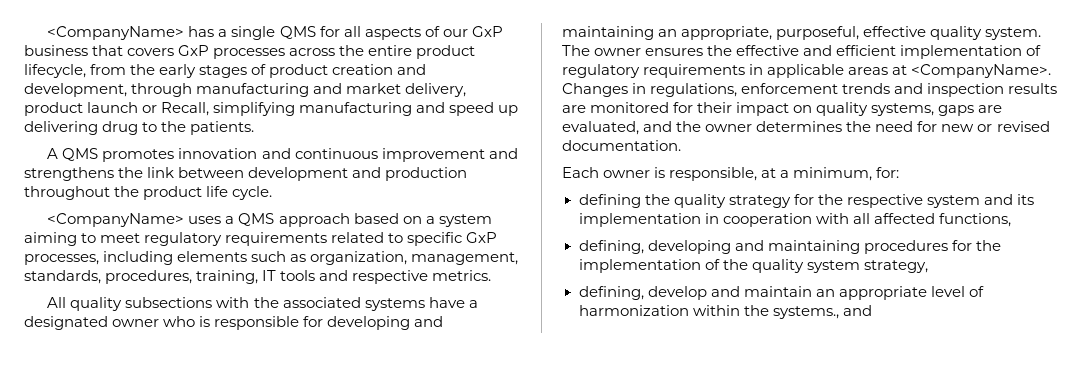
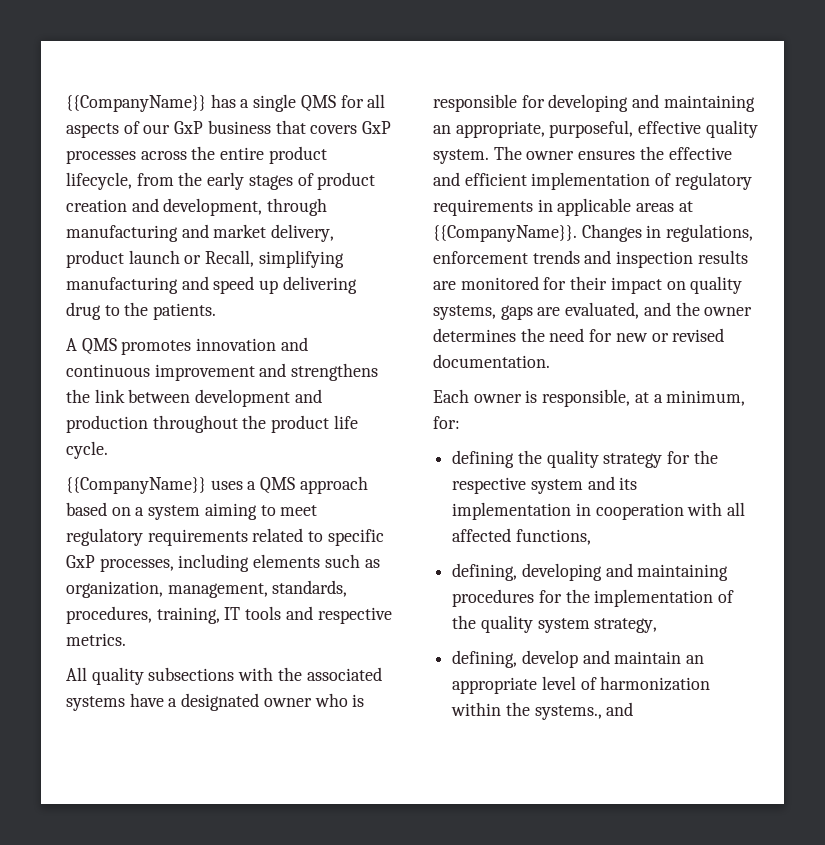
- <CompanyName> has a single QMS for all aspects of our GxP business that covers GxP processes across the entire product lifecycle, from the early stages of product creation and development, through manufacturing and market delivery, product launch or Recall, simplifying manufacturing and speed up delivering drug to the patients.
+ {{CompanyName}} has a single QMS for all aspects of our GxP business that covers GxP processes across the entire product lifecycle, from the early stages of product creation and development, through manufacturing and market delivery, product launch or Recall, simplifying manufacturing and speed up delivering drug to the patients.
- <CompanyName> uses a QMS approach based on a system aiming to meet regulatory requirements related to specific GxP processes, including elements such as organization, management, standards, procedures, training, IT tools and respective metrics.
+ {{CompanyName}} uses a QMS approach based on a system aiming to meet regulatory requirements related to specific GxP processes, including elements such as organization, management, standards, procedures, training, IT tools and respective metrics.
- The owner ensures the effective and efficient implementation of regulatory requirements in applicable areas at <CompanyName>.
+ The owner ensures the effective and efficient implementation of regulatory requirements in applicable areas at {{CompanyName}}.

